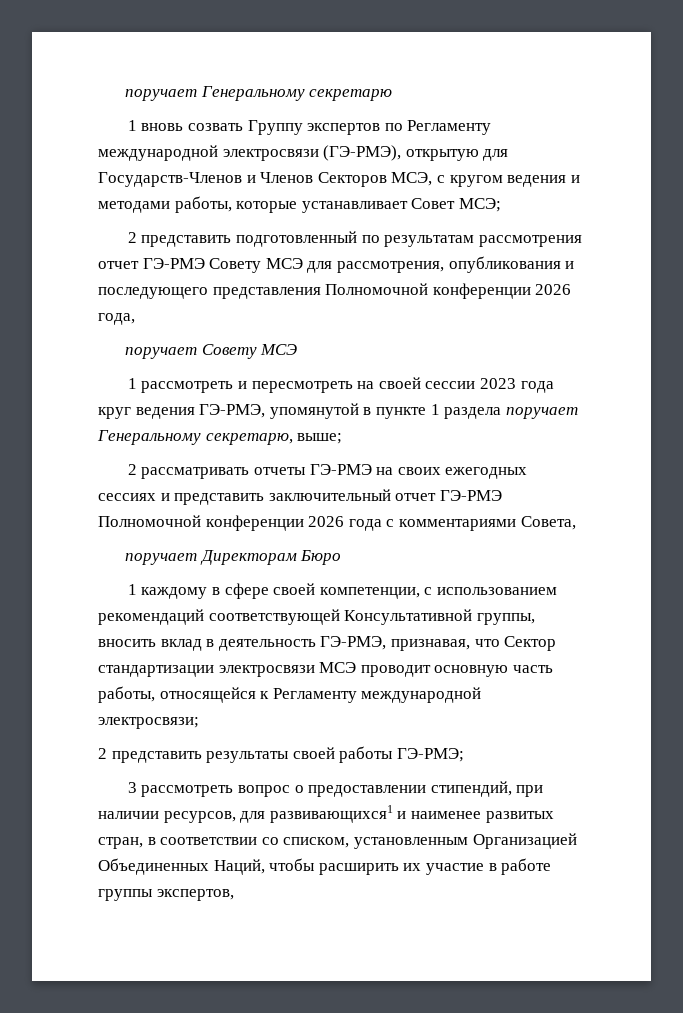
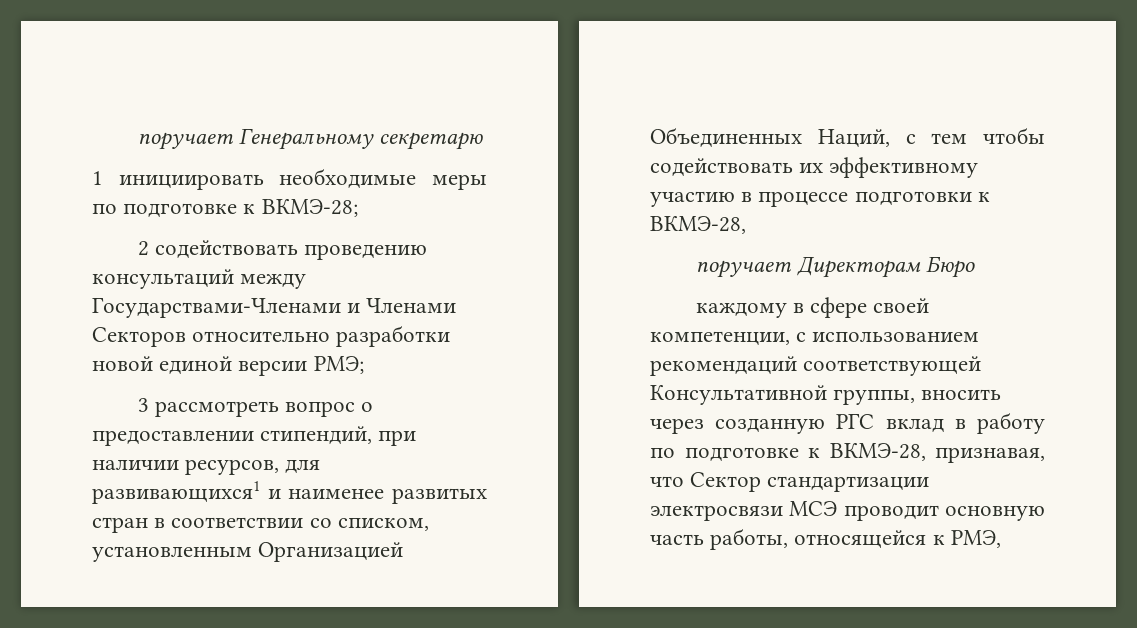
- 1 вновь созвать Группу экспертов по Регламенту международной электросвязи (ГЭ-РМЭ), открытую для Государств-Членов и Членов Секторов МСЭ, с кругом ведения и методами работы, которые устанавливает Совет МСЭ;
- 2 представить подготовленный по результатам рассмотрения отчет ГЭ-РМЭ Совету МСЭ для рассмотрения, опубликования и последующего представления Полномочной конференции 2026 года,
- поручает Совету МСЭ
- 1 рассмотреть и пересмотреть на своей сессии 2023 года круг ведения ГЭ-РМЭ, упомянутой в пункте 1 раздела поручает Генеральному секретарю, выше;
- 2 рассматривать отчеты ГЭ-РМЭ на своих ежегодных сессиях и представить заключительный отчет ГЭ-РМЭ Полномочной конференции 2026 года с комментариями Совета,
- поручает Директорам Бюро
- 1 каждому в сфере своей компетенции, с использованием рекомендаций соответствующей Консультативной группы, вносить вклад в деятельность ГЭ-РМЭ, признавая, что Сектор стандартизации электросвязи МСЭ проводит основную часть работы, относящейся к Регламенту международной электросвязи;
- 2 представить результаты своей работы ГЭ-РМЭ;
+ 1 инициировать необходимые меры по подготовке к ВКМЭ-28;
+ 2 содействовать проведению консультаций между Государствами-Членами и Членами Секторов относительно разработки новой единой версии РМЭ;
- 3 рассмотреть вопрос о предоставлении стипендий, при наличии ресурсов, для развивающихся1 и наименее развитых стран, в соответствии со списком, установленным Организацией Объединенных Наций, чтобы расширить их участие в работе группы экспертов,
+ 3 рассмотреть вопрос о предоставлении стипендий, при наличии ресурсов, для развивающихся1 и наименее развитых стран в соответствии со списком, установленным Организацией Объединенных Наций, с тем чтобы содействовать их эффективному участию в процессе подготовки к ВКМЭ-28,
+ поручает Директорам Бюро
+ каждому в сфере своей компетенции, с использованием рекомендаций соответствующей Консультативной группы, вносить через созданную РГС вклад в работу по подготовке к ВКМЭ-28, признавая, что Сектор стандартизации электросвязи МСЭ проводит основную часть работы, относящейся к РМЭ,

